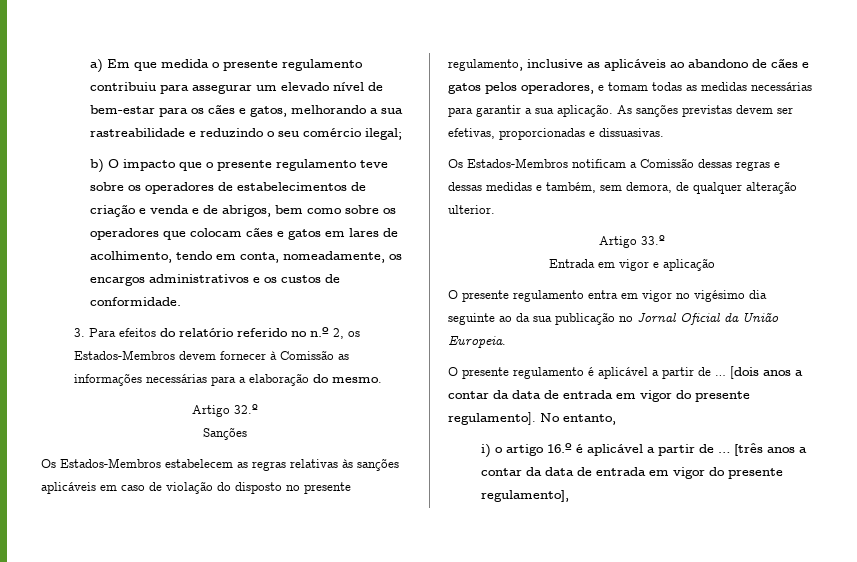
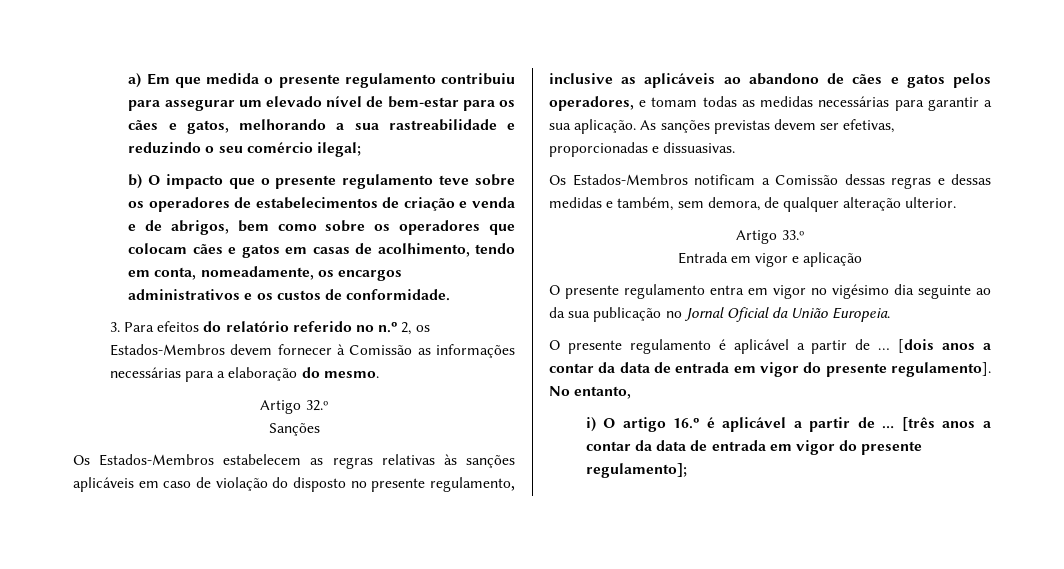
- b) O impacto que o presente regulamento teve sobre os operadores de estabelecimentos de criação e venda e de abrigos, bem como sobre os operadores que colocam cães e gatos em lares de acolhimento, tendo em conta, nomeadamente, os encargos administrativos e os custos de conformidade.
+ b) O impacto que o presente regulamento teve sobre os operadores de estabelecimentos de criação e venda e de abrigos, bem como sobre os operadores que colocam cães e gatos em casas de acolhimento, tendo em conta, nomeadamente, os encargos administrativos e os custos de conformidade.
- i) o artigo 16.º é aplicável a partir de …
+ i) O artigo 16.º é aplicável a partir de …
- [três anos a contar da data de entrada em vigor do presente regulamento],
+ [três anos a contar da data de entrada em vigor do presente regulamento];

